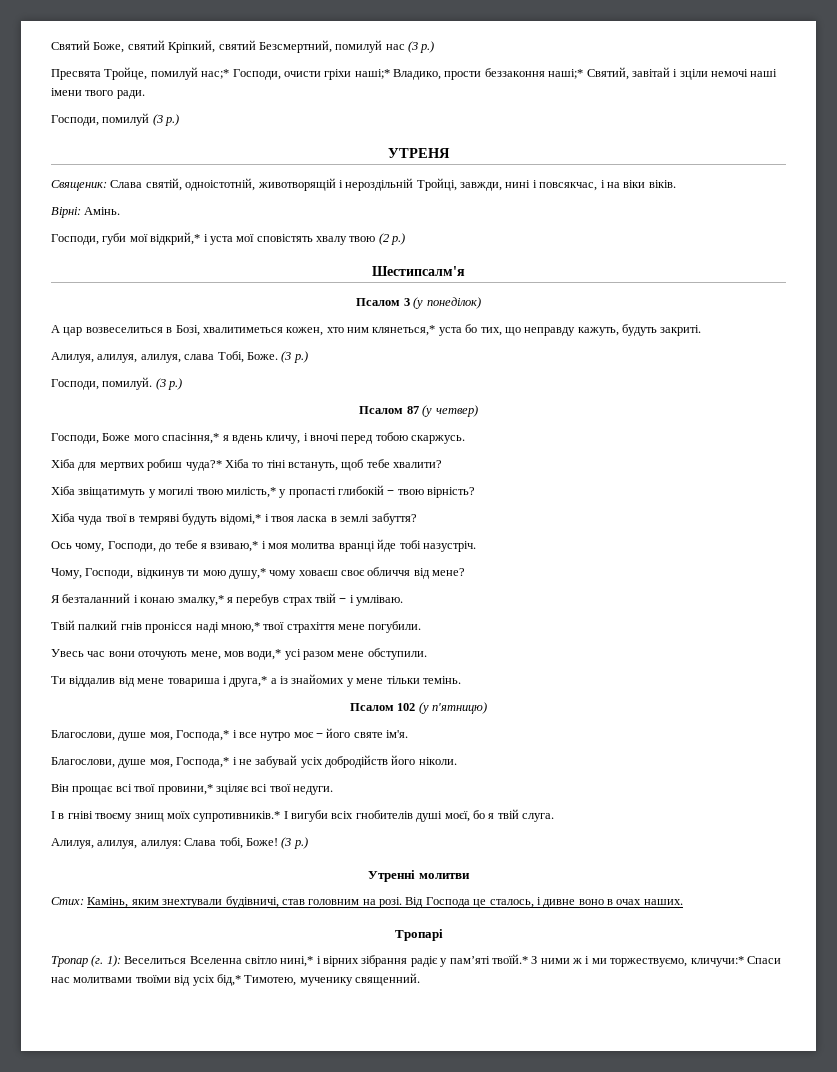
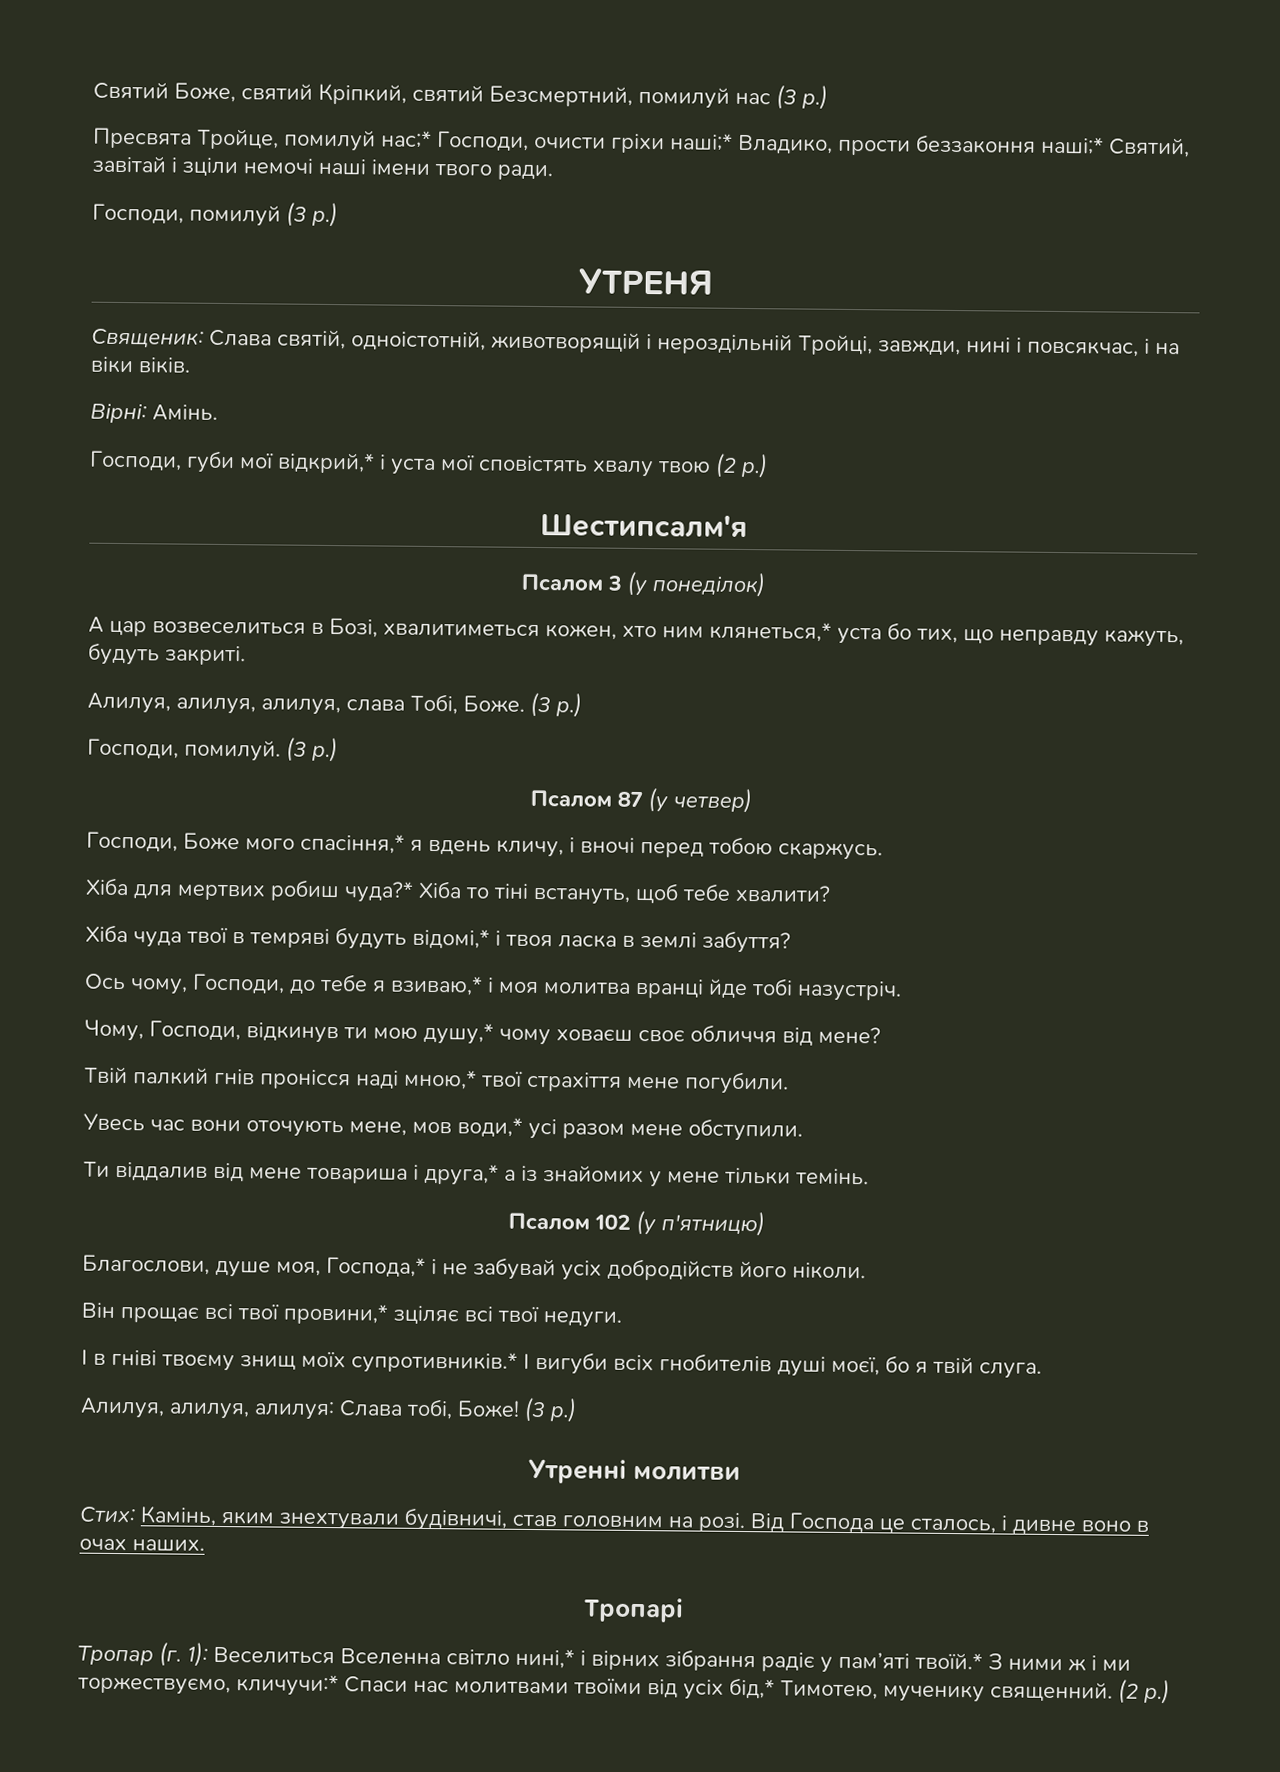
- Хіба звіщатимуть у могилі твою милість,* у пропасті глибокій − твою вірність?
- Я безталанний і конаю змалку,* я перебув страх твій − і умліваю.
- Благослови, душе моя, Господа,* і все нутро моє − його святе ім'я.
- Тропар (г. 1): Веселиться Вселенна світло нині,* і вірних зібрання радіє у пам’яті твоїй.* З ними ж і ми торжествуємо, кличучи:* Спаси нас молитвами твоїми від усіх бід,* Тимотею, мученику священний.
+ Тропар (г. 1): Веселиться Вселенна світло нині,* і вірних зібрання радіє у пам’яті твоїй.* З ними ж і ми торжествуємо, кличучи:* Спаси нас молитвами твоїми від усіх бід,* Тимотею, мученику священний. (2 р.)

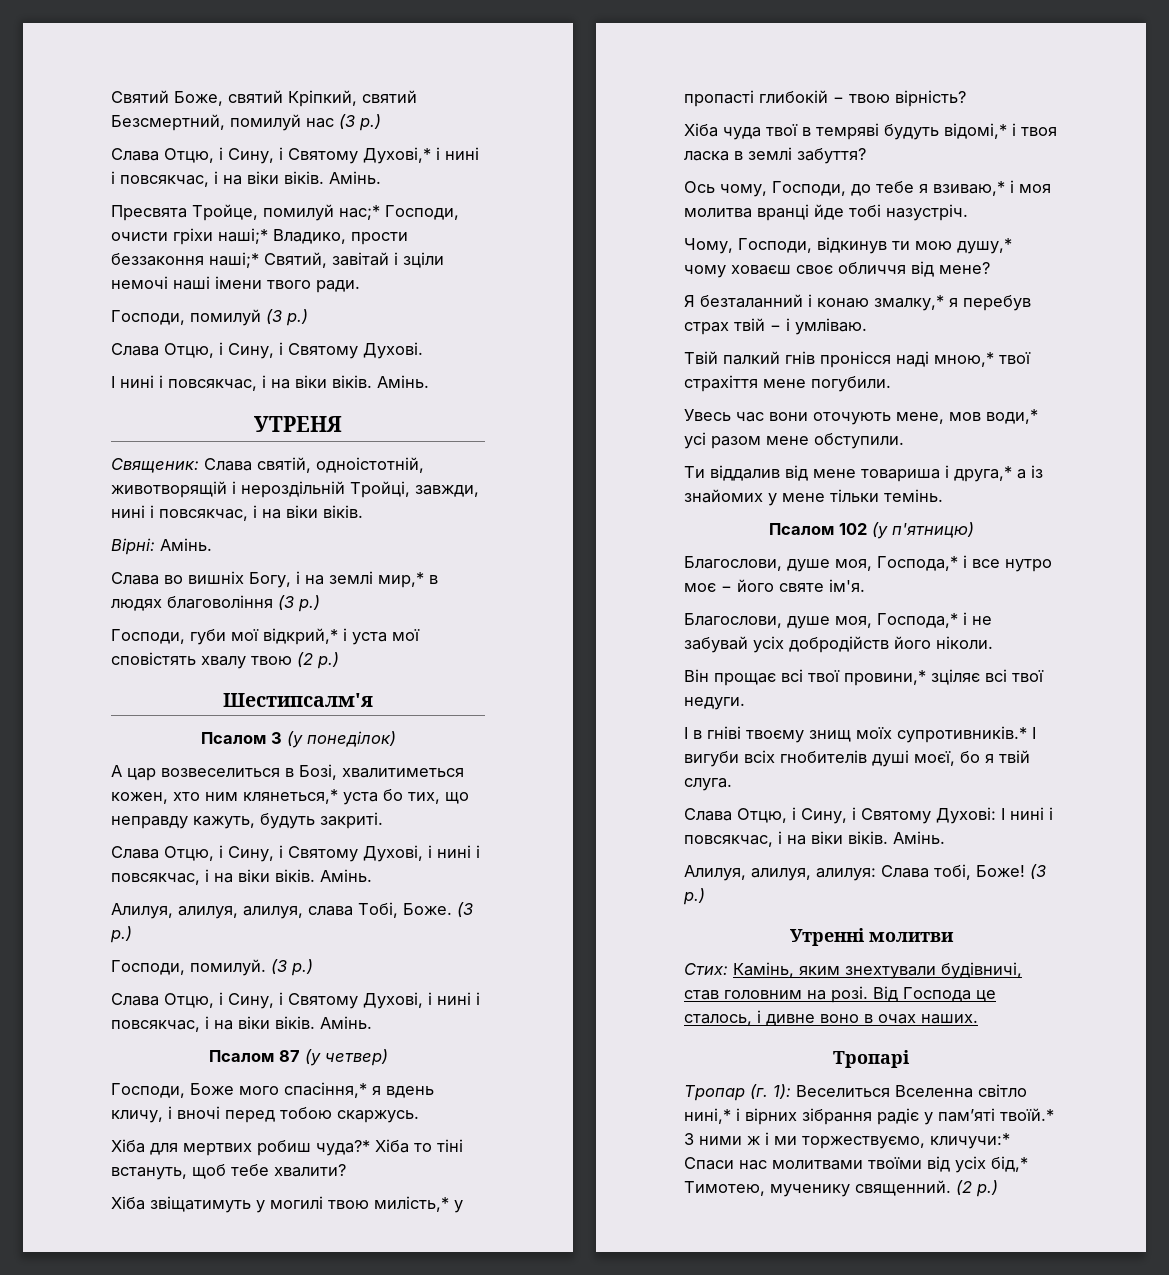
+ Слава Отцю, і Сину, і Святому Духові,* і нині і повсякчас, і на віки віків. Амінь.
+ Слава Отцю, і Сину, і Святому Духові.
+ І нині і повсякчас, і на віки віків. Амінь.
+ Слава во вишніх Богу, і на землі мир,* в людях благовоління (3 р.)
  А цар возвеселиться в Бозі, хвалитиметься кожен, хто ним клянеться,* уста бо тих, що неправду кажуть, будуть закриті.
+ Слава Отцю, і Сину, і Святому Духові, і нині і повсякчас, і на віки віків. Амінь.
  Господи, помилуй. (3 р.)
+ Слава Отцю, і Сину, і Святому Духові, і нині і повсякчас, і на віки віків. Амінь.
+ Хіба звіщатимуть у могилі твою милість,* у пропасті глибокій − твою вірність?
+ Я безталанний і конаю змалку,* я перебув страх твій − і умліваю.
+ Благослови, душе моя, Господа,* і все нутро моє − його святе ім'я.
+ Слава Отцю, і Сину, і Святому Духові: І нині і повсякчас, і на віки віків. Амінь.

